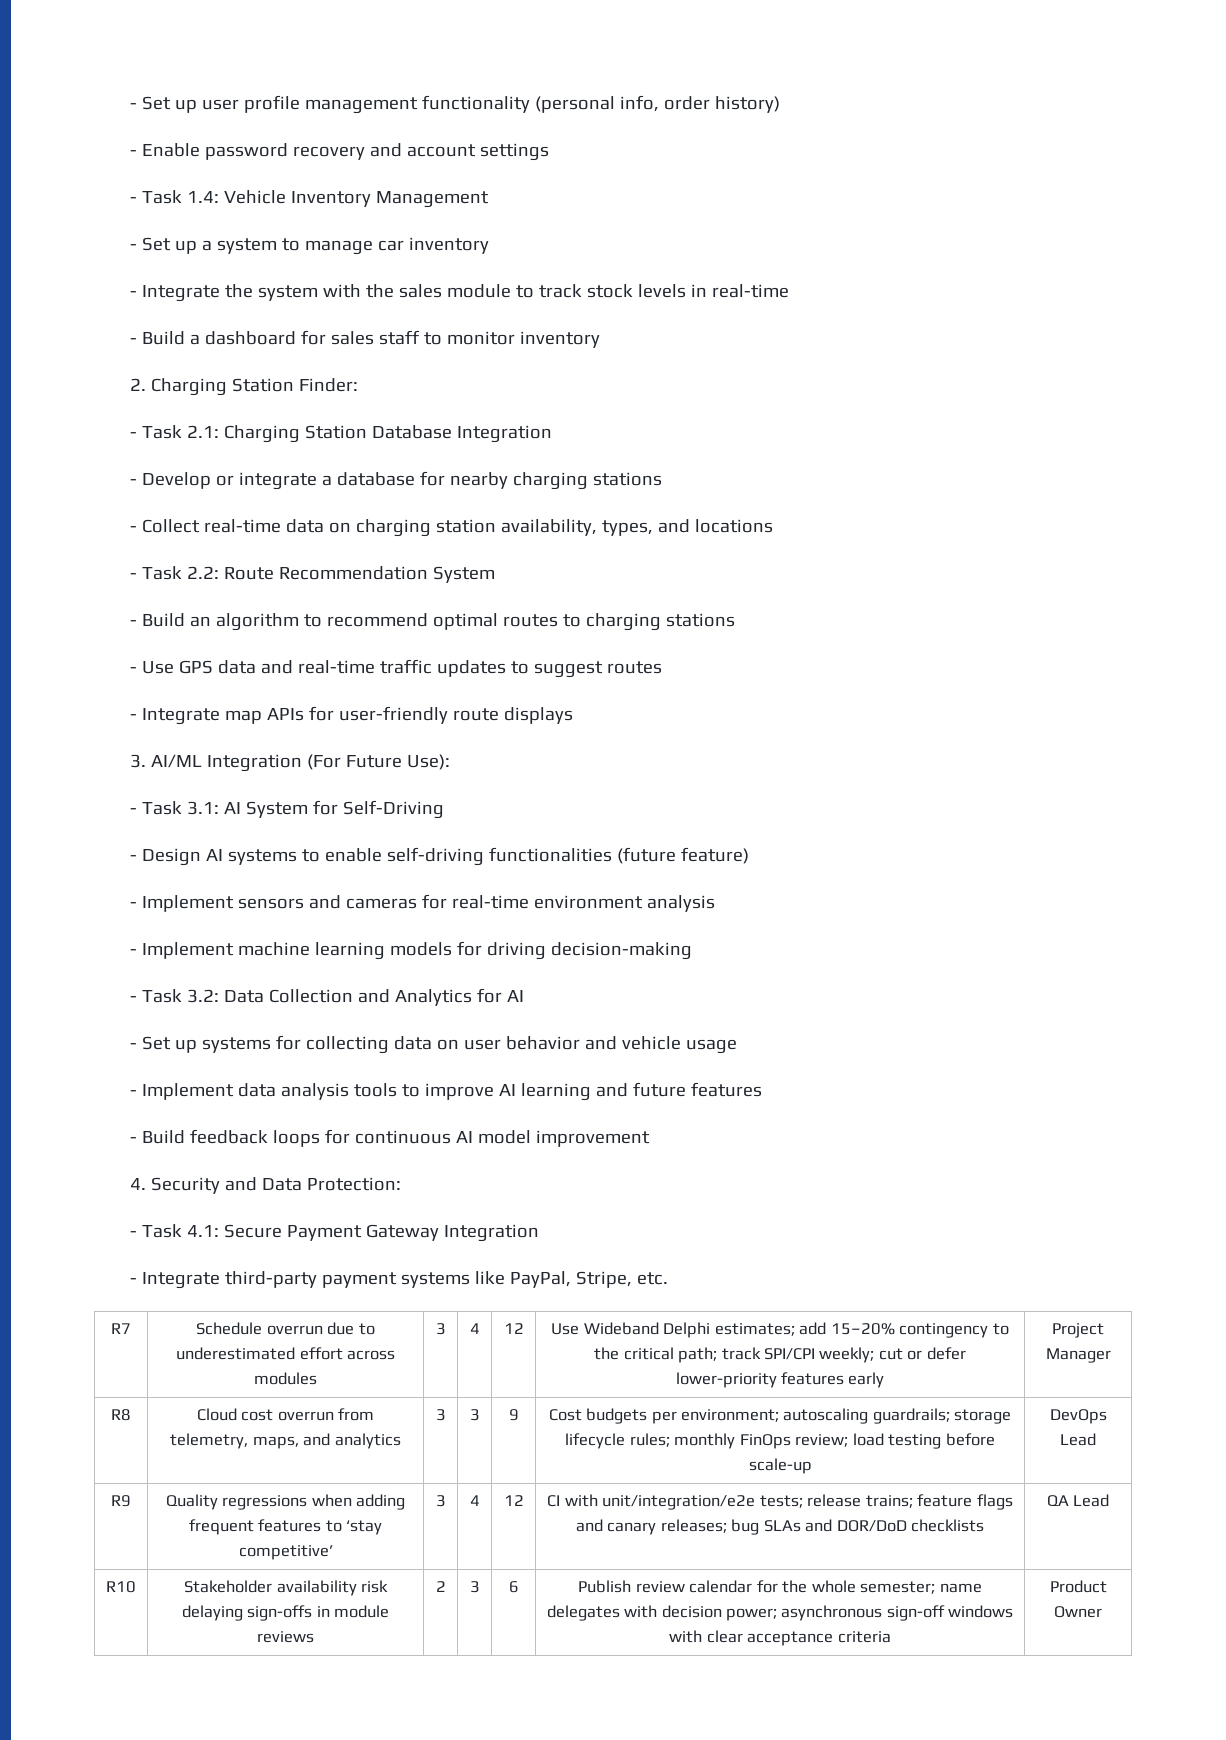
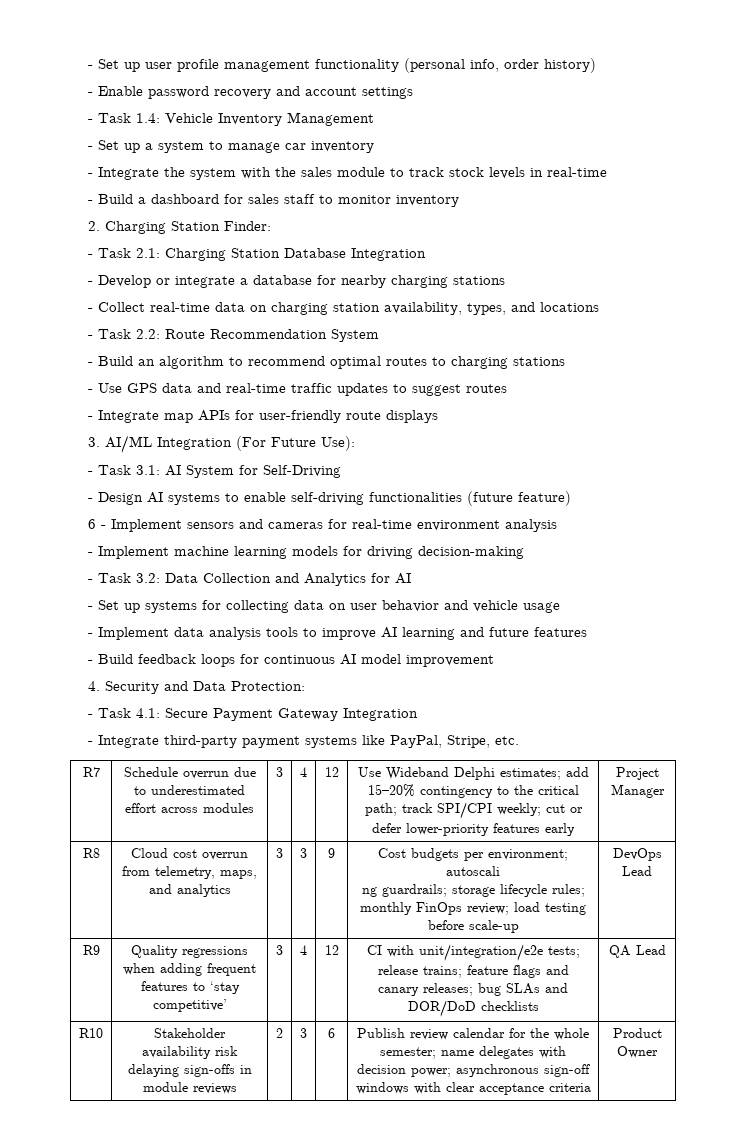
- - Implement sensors and cameras for real-time environment analysis
+ 6 - Implement sensors and cameras for real-time environment analysis
- R8 | Cloud cost overrun from telemetry, maps, and analytics | 3 | 3 | 9 | Cost budgets per environment; autoscaling guardrails; storage lifecycle rules; monthly FinOps review; load testing before scale-up | DevOps Lead
+ R8 | Cloud cost overrun from telemetry, maps, and analytics | 3 | 3 | 9 | Cost budgets per environment; autoscali
+ ng guardrails; storage lifecycle rules; monthly FinOps review; load testing before scale-up | DevOps Lead

